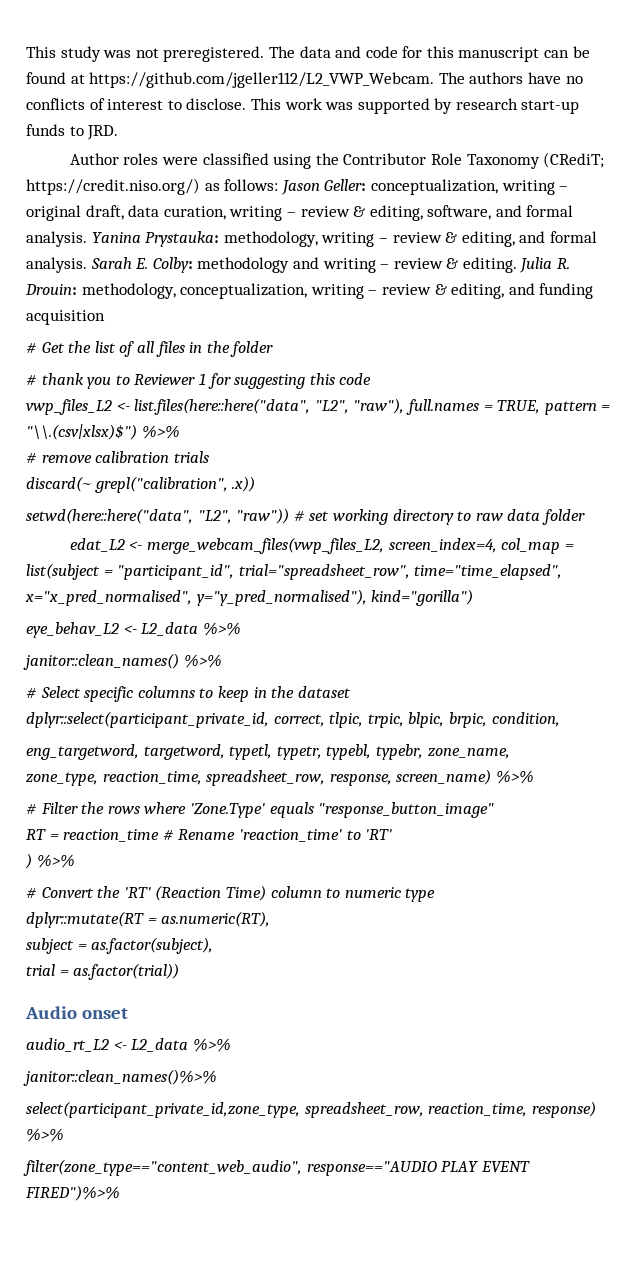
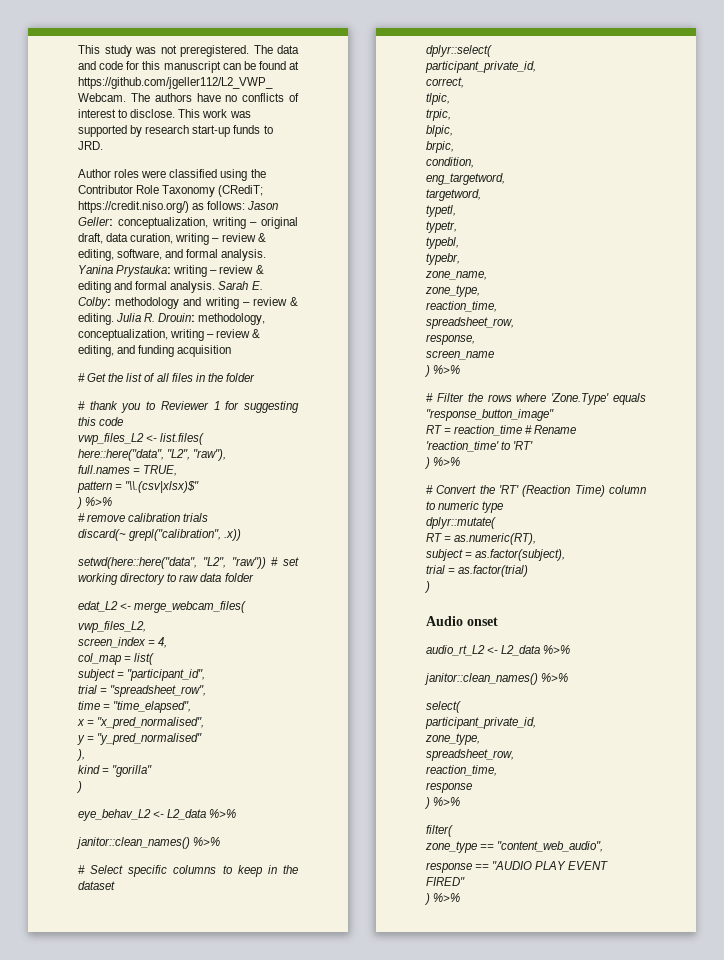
- Yanina Prystauka: methodology, writing – review & editing, and formal analysis.
+ Yanina Prystauka: writing – review & editing and formal analysis.
- vwp_files_L2 <- list.files(here::here("data", "L2", "raw"), full.names = TRUE, pattern = "\\.(csv|xlsx)$") %>%
+ vwp_files_L2 <- list.files(
+ here::here("data", "L2", "raw"),
+ full.names = TRUE,
+ pattern = "\\.(csv|xlsx)$"
+ ) %>%
- edat_L2 <- merge_webcam_files(vwp_files_L2, screen_index=4, col_map = list(subject = "participant_id", trial="spreadsheet_row", time="time_elapsed", x="x_pred_normalised", y="y_pred_normalised"), kind="gorilla")
+ edat_L2 <- merge_webcam_files(
+ vwp_files_L2,
+ screen_index = 4,
+ col_map = list(
+ subject = "participant_id",
+ trial = "spreadsheet_row",
+ time = "time_elapsed",
+ x = "x_pred_normalised",
+ y = "y_pred_normalised"
+ ),
+ kind = "gorilla"
+ )
- dplyr::select(participant_private_id, correct, tlpic, trpic, blpic, brpic, condition,
+ dplyr::select(
+ participant_private_id,
+ correct,
+ tlpic,
+ trpic,
+ blpic,
+ brpic,
+ condition,
- eng_targetword, targetword, typetl, typetr, typebl, typebr, zone_name,
- zone_type, reaction_time, spreadsheet_row, response, screen_name) %>%
+ eng_targetword,
+ targetword,
+ typetl,
+ typetr,
+ typebl,
+ typebr,
+ zone_name,
+ zone_type,
+ reaction_time,
+ spreadsheet_row,
+ response,
+ screen_name
+ ) %>%
- dplyr::mutate(RT = as.numeric(RT),
+ dplyr::mutate(
+ RT = as.numeric(RT),
- trial = as.factor(trial))
+ trial = as.factor(trial)
+ )
  audio_rt_L2 <- L2_data %>%
- janitor::clean_names()%>%
- select(participant_private_id,zone_type, spreadsheet_row, reaction_time, response) %>%
- filter(zone_type=="content_web_audio", response=="AUDIO PLAY EVENT FIRED")%>%
+ janitor::clean_names() %>%
+ select(
+ participant_private_id,
+ zone_type,
+ spreadsheet_row,
+ reaction_time,
+ response
+ ) %>%
+ filter(
+ zone_type == "content_web_audio",
+ response == "AUDIO PLAY EVENT FIRED"
+ ) %>%

